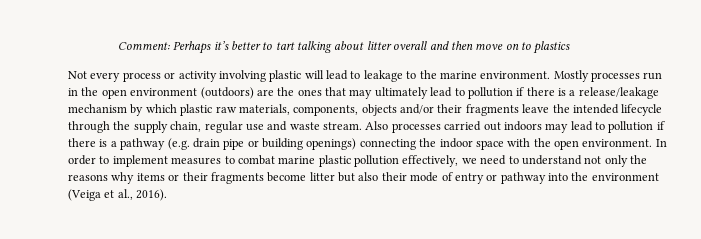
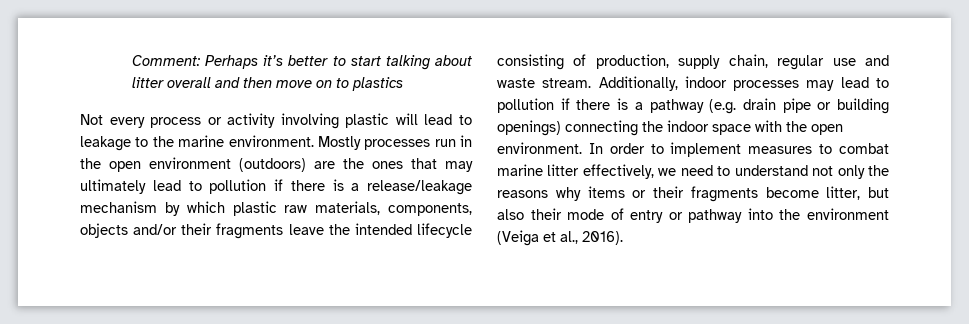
- Comment: Perhaps it’s better to tart talking about litter overall and then move on to plastics
+ Comment: Perhaps it’s better to start talking about litter overall and then move on to plastics
- Mostly processes run in the open environment (outdoors) are the ones that may ultimately lead to pollution if there is a release/leakage mechanism by which plastic raw materials, components, objects and/or their fragments leave the intended lifecycle through the supply chain, regular use and waste stream.
+ Mostly processes run in the open environment (outdoors) are the ones that may ultimately lead to pollution if there is a release/leakage mechanism by which plastic raw materials, components, objects and/or their fragments leave the intended lifecycle consisting of production, supply chain, regular use and waste stream.
- Also processes carried out indoors may lead to pollution if there is a pathway (e.g. drain pipe or building openings) connecting the indoor space with the open environment.
+ Additionally, indoor processes may lead to pollution if there is a pathway (e.g. drain pipe or building openings) connecting the indoor space with the open environment.
- In order to implement measures to combat marine plastic pollution effectively, we need to understand not only the reasons why items or their fragments become litter but also their mode of entry or pathway into the environment (Veiga et al., 2016).
+ In order to implement measures to combat marine litter effectively, we need to understand not only the reasons why items or their fragments become litter, but also their mode of entry or pathway into the environment (Veiga et al., 2016).

